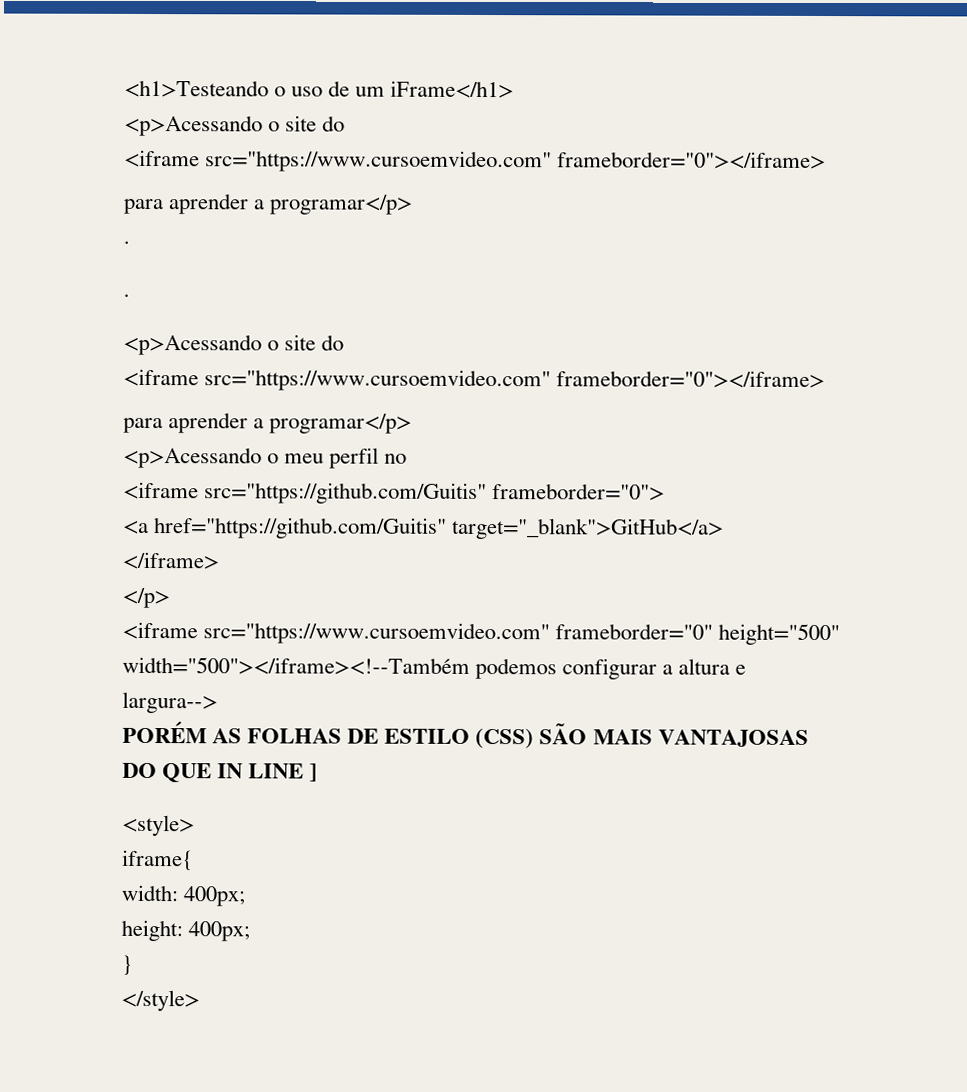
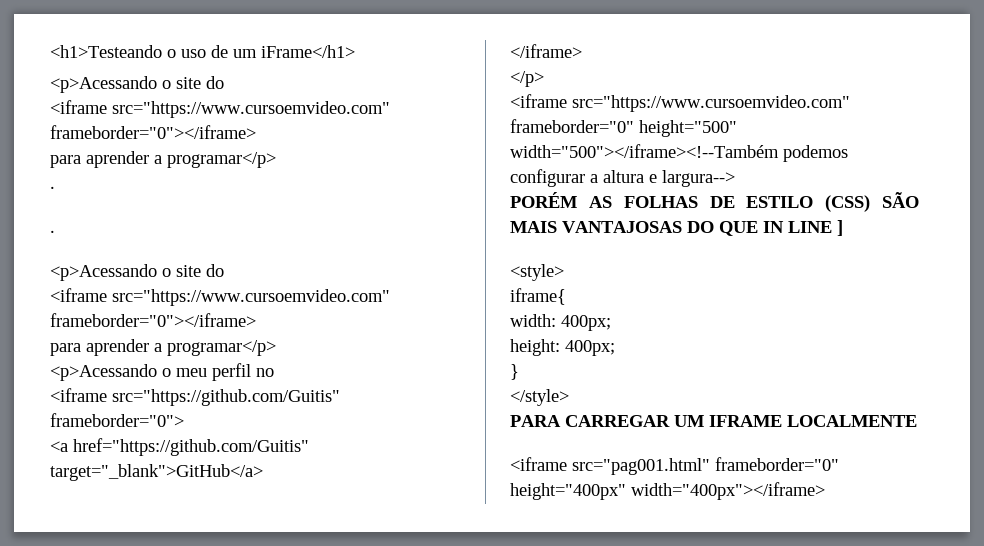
+ PARA CARREGAR UM IFRAME LOCALMENTE
+ <iframe src="pag001.html" frameborder="0" height="400px" width="400px"></iframe>

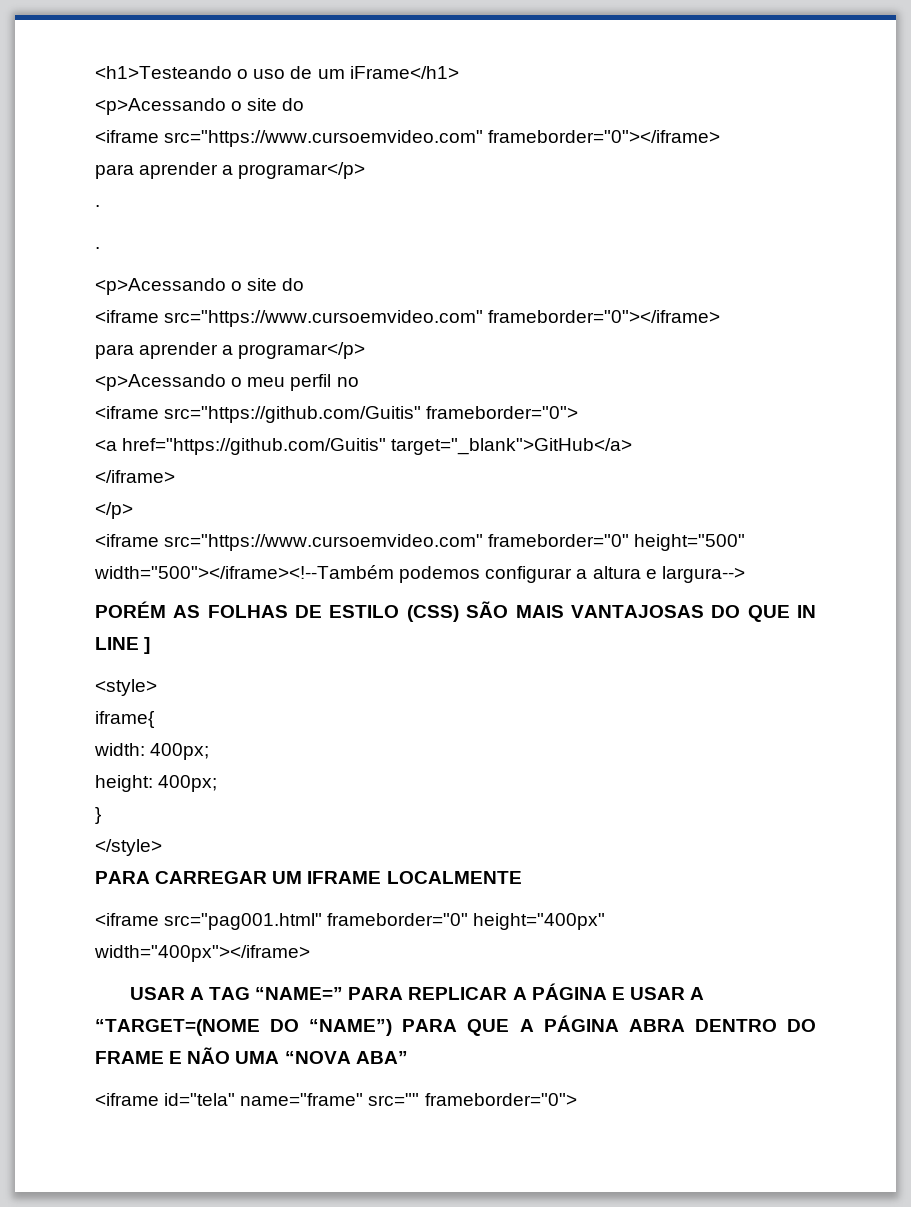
+ USAR A TAG “NAME=” PARA REPLICAR A PÁGINA E USAR A “TARGET=(NOME DO “NAME”) PARA QUE A PÁGINA ABRA DENTRO DO FRAME E NÃO UMA “NOVA ABA”
+ <iframe id="tela" name="frame" src="" frameborder="0">

